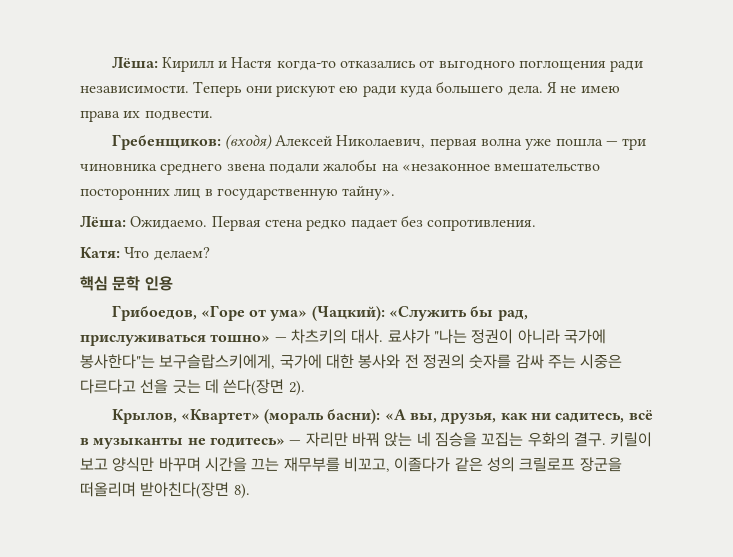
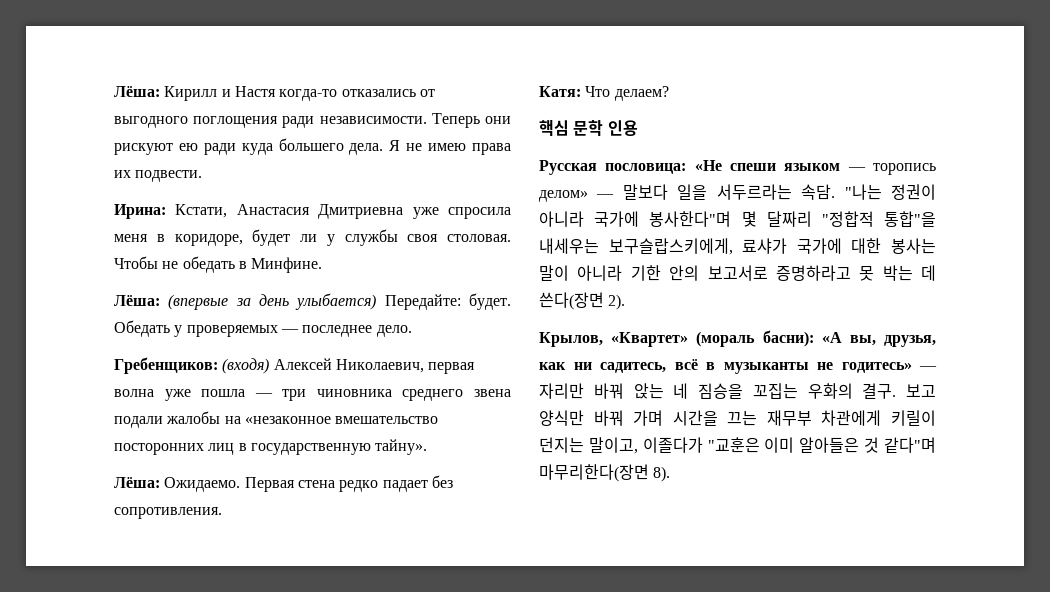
+ Ирина: Кстати, Анастасия Дмитриевна уже спросила меня в коридоре, будет ли у службы своя столовая. Чтобы не обедать в Минфине.
+ Лёша: (впервые за день улыбается) Передайте: будет. Обедать у проверяемых — последнее дело.
- Грибоедов, «Горе от ума» (Чацкий): «Служить бы рад, прислуживаться тошно» — 차츠키의 대사. 료샤가 "나는 정권이 아니라 국가에 봉사한다"는 보구슬랍스키에게, 국가에 대한 봉사와 전 정권의 숫자를 감싸 주는 시중은 다르다고 선을 긋는 데 쓴다(장면 2).
+ Русская пословица: «Не спеши языком — торопись делом» — 말보다 일을 서두르라는 속담. "나는 정권이 아니라 국가에 봉사한다"며 몇 달짜리 "정합적 통합"을 내세우는 보구슬랍스키에게, 료샤가 국가에 대한 봉사는 말이 아니라 기한 안의 보고서로 증명하라고 못 박는 데 쓴다(장면 2).
- 키릴이 보고 양식만 바꾸며 시간을 끄는 재무부를 비꼬고, 이졸다가 같은 성의 크릴로프 장군을 떠올리며 받아친다(장면 8).
+ 보고 양식만 바꿔 가며 시간을 끄는 재무부 차관에게 키릴이 던지는 말이고, 이졸다가 "교훈은 이미 알아들은 것 같다"며 마무리한다(장면 8).

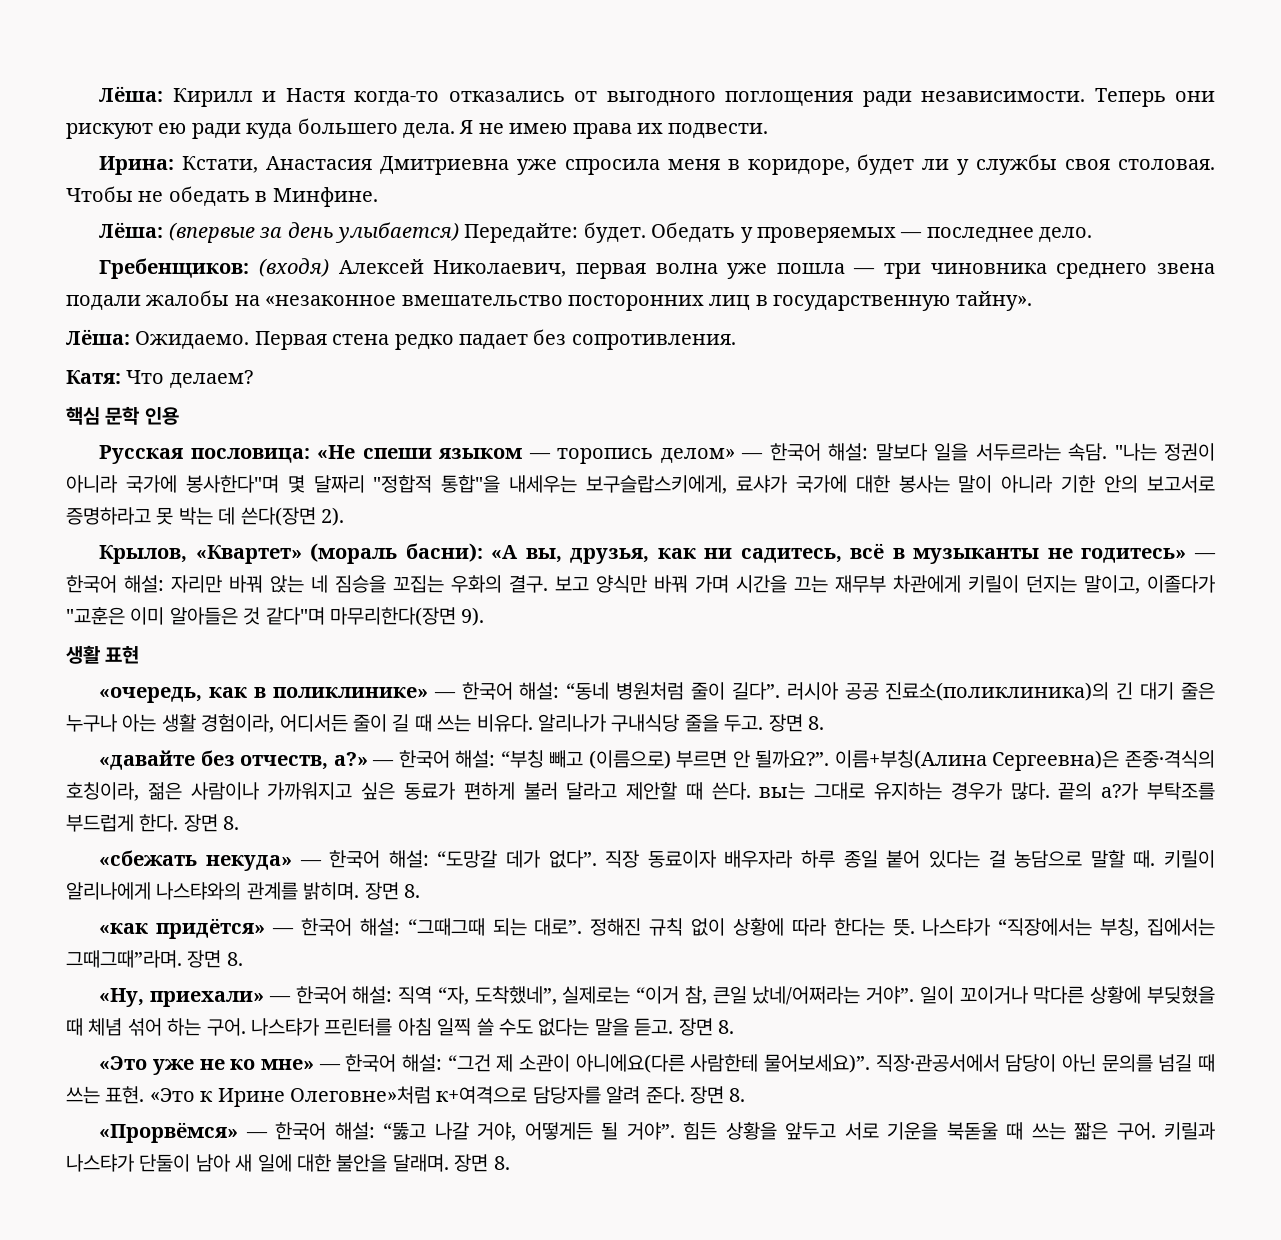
- Русская пословица: «Не спеши языком — торопись делом» — 말보다 일을 서두르라는 속담.
+ Русская пословица: «Не спеши языком — торопись делом» — 한국어 해설: 말보다 일을 서두르라는 속담.
- Крылов, «Квартет» (мораль басни): «А вы, друзья, как ни садитесь, всё в музыканты не годитесь» — 자리만 바꿔 앉는 네 짐승을 꼬집는 우화의 결구.
+ Крылов, «Квартет» (мораль басни): «А вы, друзья, как ни садитесь, всё в музыканты не годитесь» — 한국어 해설: 자리만 바꿔 앉는 네 짐승을 꼬집는 우화의 결구.
- 보고 양식만 바꿔 가며 시간을 끄는 재무부 차관에게 키릴이 던지는 말이고, 이졸다가 "교훈은 이미 알아들은 것 같다"며 마무리한다(장면 8).
+ 보고 양식만 바꿔 가며 시간을 끄는 재무부 차관에게 키릴이 던지는 말이고, 이졸다가 "교훈은 이미 알아들은 것 같다"며 마무리한다(장면 9).
+ 생활 표현
+ «очередь, как в поликлинике» — 한국어 해설: “동네 병원처럼 줄이 길다”. 러시아 공공 진료소(поликлиника)의 긴 대기 줄은 누구나 아는 생활 경험이라, 어디서든 줄이 길 때 쓰는 비유다. 알리나가 구내식당 줄을 두고. 장면 8.
+ «давайте без отчеств, а?» — 한국어 해설: “부칭 빼고 (이름으로) 부르면 안 될까요?”. 이름+부칭(Алина Сергеевна)은 존중·격식의 호칭이라, 젊은 사람이나 가까워지고 싶은 동료가 편하게 불러 달라고 제안할 때 쓴다. вы는 그대로 유지하는 경우가 많다. 끝의 а?가 부탁조를 부드럽게 한다. 장면 8.
+ «сбежать некуда» — 한국어 해설: “도망갈 데가 없다”. 직장 동료이자 배우자라 하루 종일 붙어 있다는 걸 농담으로 말할 때. 키릴이 알리나에게 나스탸와의 관계를 밝히며. 장면 8.
+ «как придётся» — 한국어 해설: “그때그때 되는 대로”. 정해진 규칙 없이 상황에 따라 한다는 뜻. 나스탸가 “직장에서는 부칭, 집에서는 그때그때”라며. 장면 8.
+ «Ну, приехали» — 한국어 해설: 직역 “자, 도착했네”, 실제로는 “이거 참, 큰일 났네/어쩌라는 거야”. 일이 꼬이거나 막다른 상황에 부딪혔을 때 체념 섞어 하는 구어. 나스탸가 프린터를 아침 일찍 쓸 수도 없다는 말을 듣고. 장면 8.
+ «Это уже не ко мне» — 한국어 해설: “그건 제 소관이 아니에요(다른 사람한테 물어보세요)”. 직장·관공서에서 담당이 아닌 문의를 넘길 때 쓰는 표현. «Это к Ирине Олеговне»처럼 к+여격으로 담당자를 알려 준다. 장면 8.
+ «Прорвёмся» — 한국어 해설: “뚫고 나갈 거야, 어떻게든 될 거야”. 힘든 상황을 앞두고 서로 기운을 북돋울 때 쓰는 짧은 구어. 키릴과 나스탸가 단둘이 남아 새 일에 대한 불안을 달래며. 장면 8.

